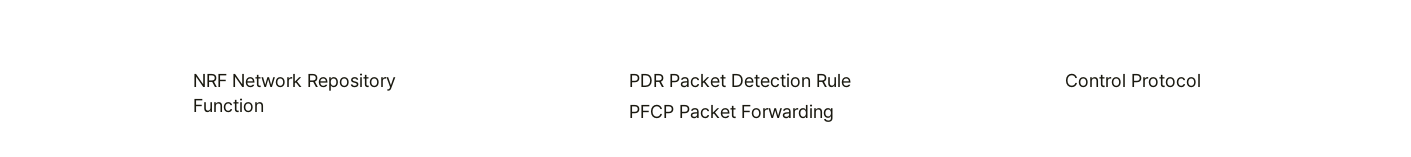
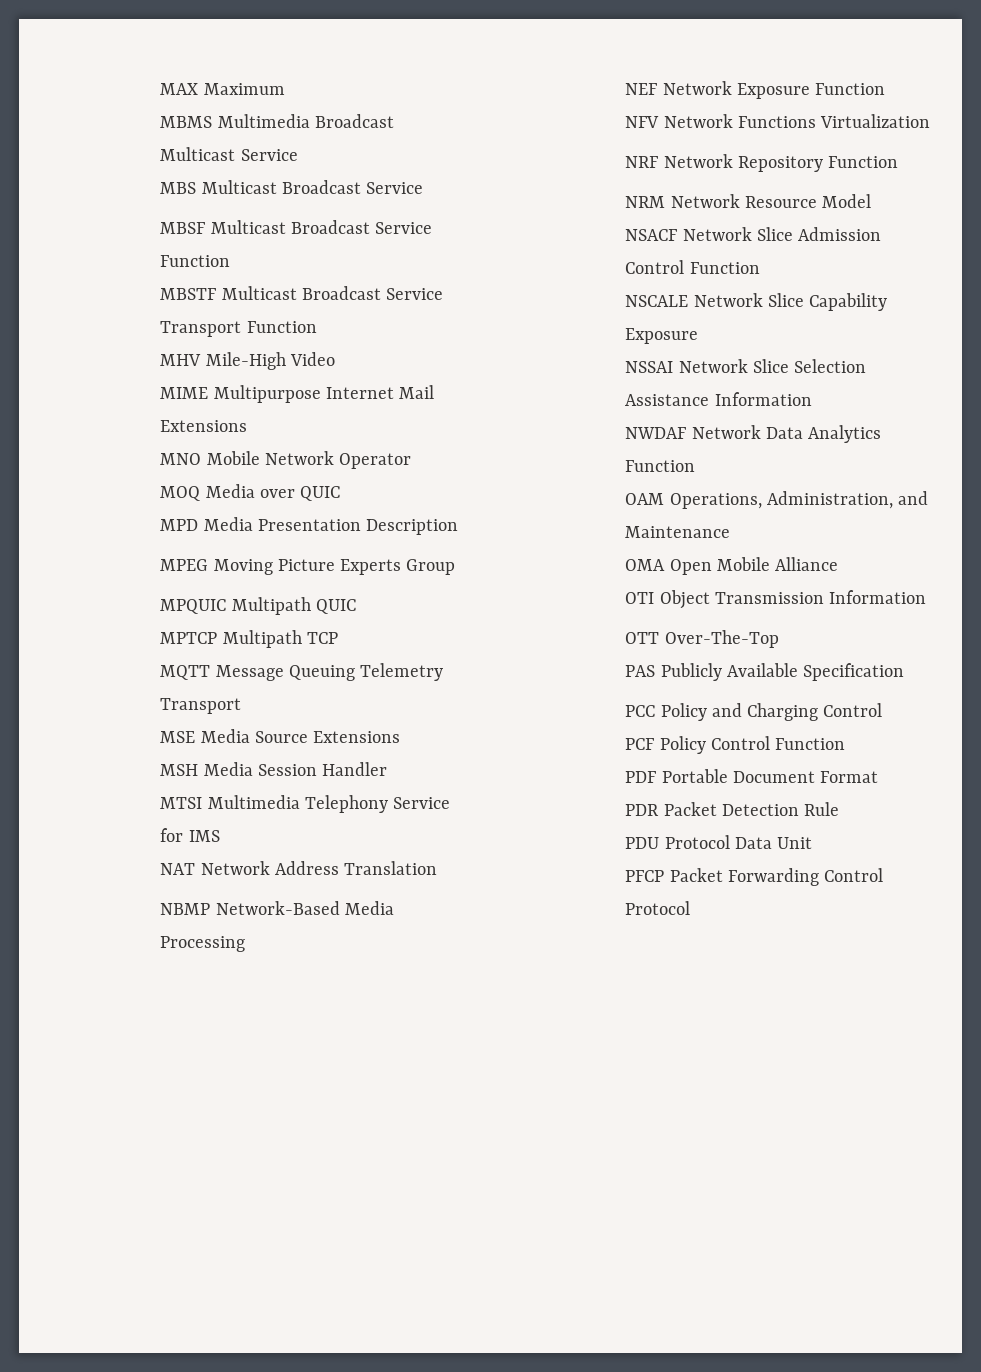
+ MAX Maximum
+ MBMS Multimedia Broadcast Multicast Service
+ MBS Multicast Broadcast Service
+ MBSF Multicast Broadcast Service Function
+ MBSTF Multicast Broadcast Service Transport Function
+ MHV Mile-High Video
+ MIME Multipurpose Internet Mail Extensions
+ MNO Mobile Network Operator
+ MOQ Media over QUIC
+ MPD Media Presentation Description
+ MPEG Moving Picture Experts Group
+ MPQUIC Multipath QUIC
+ MPTCP Multipath TCP
+ MQTT Message Queuing Telemetry Transport
+ MSE Media Source Extensions
+ MSH Media Session Handler
+ MTSI Multimedia Telephony Service for IMS
+ NAT Network Address Translation
+ NBMP Network-Based Media Processing
+ NEF Network Exposure Function
+ NFV Network Functions Virtualization
  NRF Network Repository Function
+ NRM Network Resource Model
+ NSACF Network Slice Admission Control Function
+ NSCALE Network Slice Capability Exposure
+ NSSAI Network Slice Selection Assistance Information
+ NWDAF Network Data Analytics Function
+ OAM Operations, Administration, and Maintenance
+ OMA Open Mobile Alliance
+ OTI Object Transmission Information
+ OTT Over-The-Top
+ PAS Publicly Available Specification
+ PCC Policy and Charging Control
+ PCF Policy Control Function
+ PDF Portable Document Format
+ PDU Protocol Data Unit

